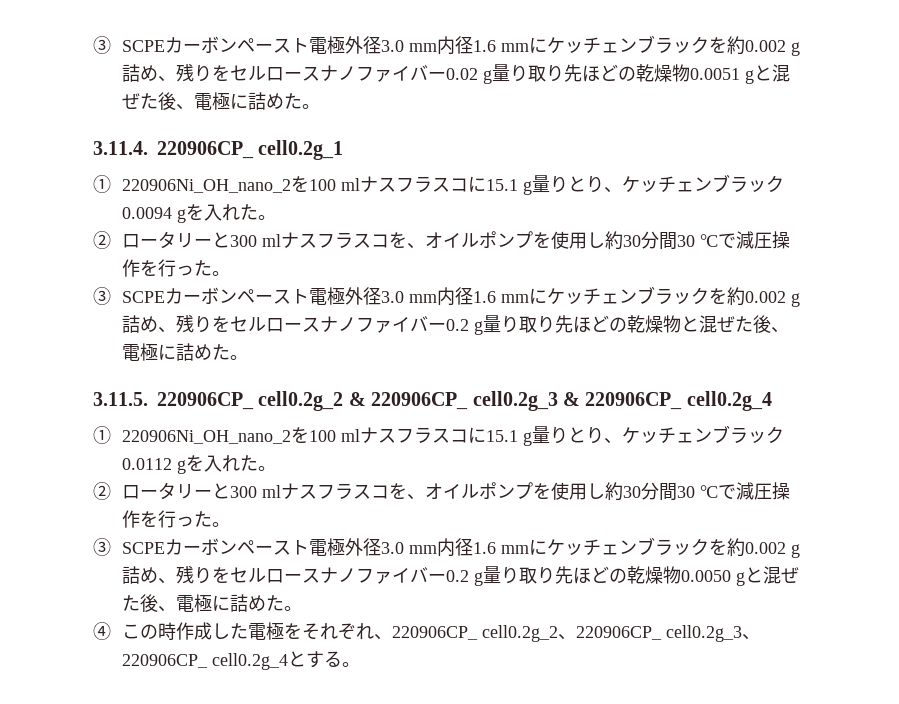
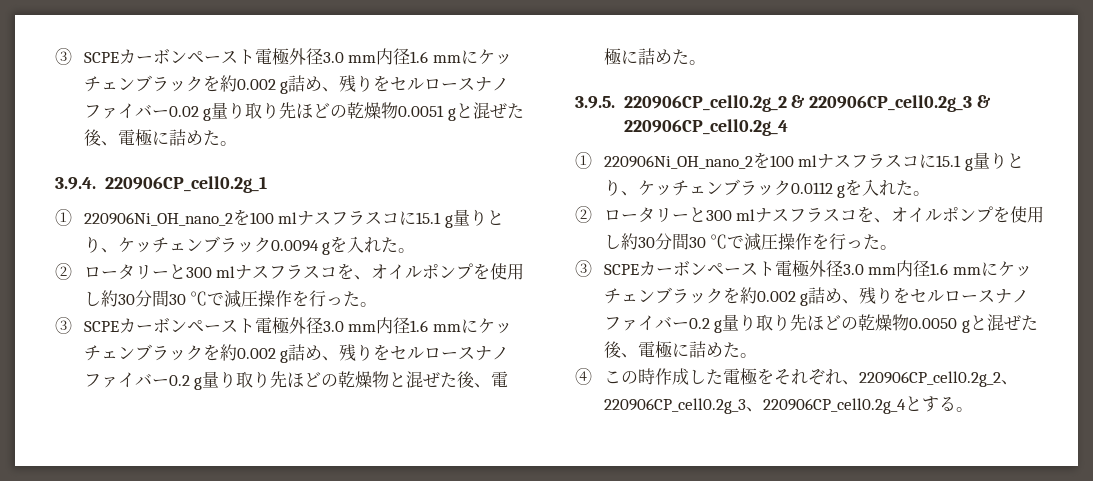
- 3.11.4. 220906CP_ cell0.2g_1
+ 3.9.4. 220906CP_cell0.2g_1
- 3.11.5. 220906CP_ cell0.2g_2 & 220906CP_ cell0.2g_3 & 220906CP_ cell0.2g_4
+ 3.9.5. 220906CP_cell0.2g_2 & 220906CP_cell0.2g_3 & 220906CP_cell0.2g_4
- ④この時作成した電極をそれぞれ、220906CP_ cell0.2g_2、220906CP_ cell0.2g_3、220906CP_ cell0.2g_4とする。
+ ④この時作成した電極をそれぞれ、220906CP_cell0.2g_2、220906CP_cell0.2g_3、220906CP_cell0.2g_4とする。

